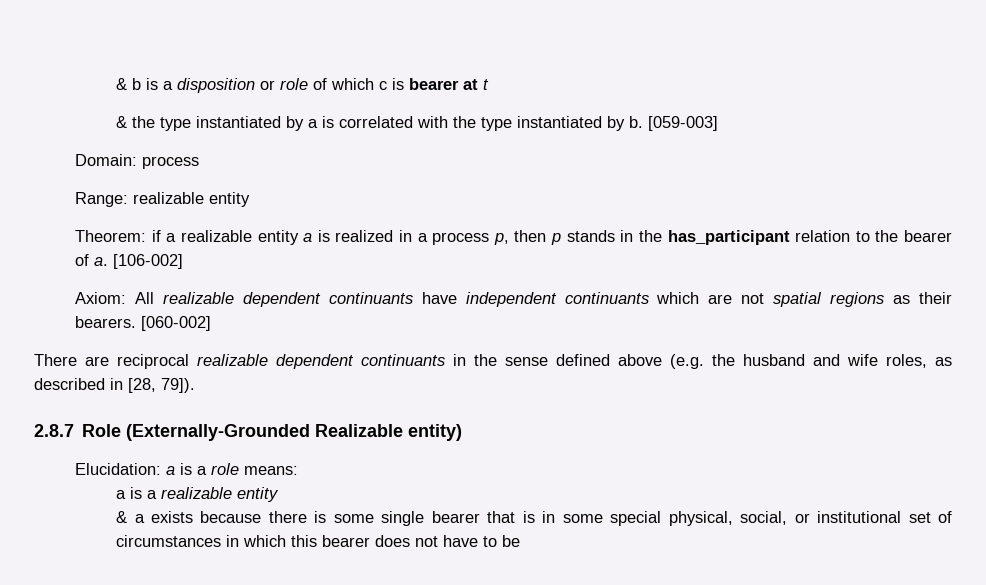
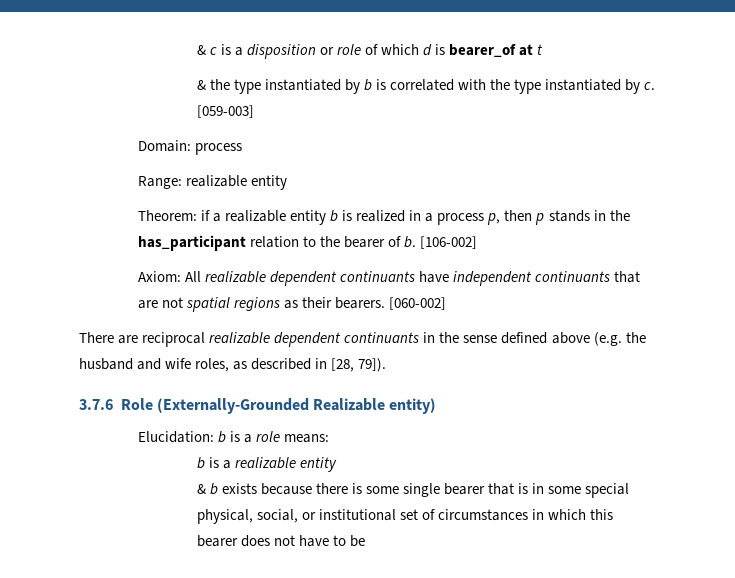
- & b is a disposition or role of which c is bearer at t
+ & c is a disposition or role of which d is bearer_of at t
- & the type instantiated by a is correlated with the type instantiated by b.
+ & the type instantiated by b is correlated with the type instantiated by c.
- Theorem: if a realizable entity a is realized in a process p, then p stands in the has_participant relation to the bearer of a.
+ Theorem: if a realizable entity b is realized in a process p, then p stands in the has_participant relation to the bearer of b.
- Axiom: All realizable dependent continuants have independent continuants which are not spatial regions as their bearers.
+ Axiom: All realizable dependent continuants have independent continuants that are not spatial regions as their bearers.
- 2.8.7 Role (Externally-Grounded Realizable entity)
+ 3.7.6 Role (Externally-Grounded Realizable entity)
- Elucidation: a is a role means:
+ Elucidation: b is a role means:
- a is a realizable entity
+ b is a realizable entity
- & a exists because there is some single bearer that is in some special physical, social, or institutional set of circumstances in which this bearer does not have to be
+ & b exists because there is some single bearer that is in some special physical, social, or institutional set of circumstances in which this bearer does not have to be

